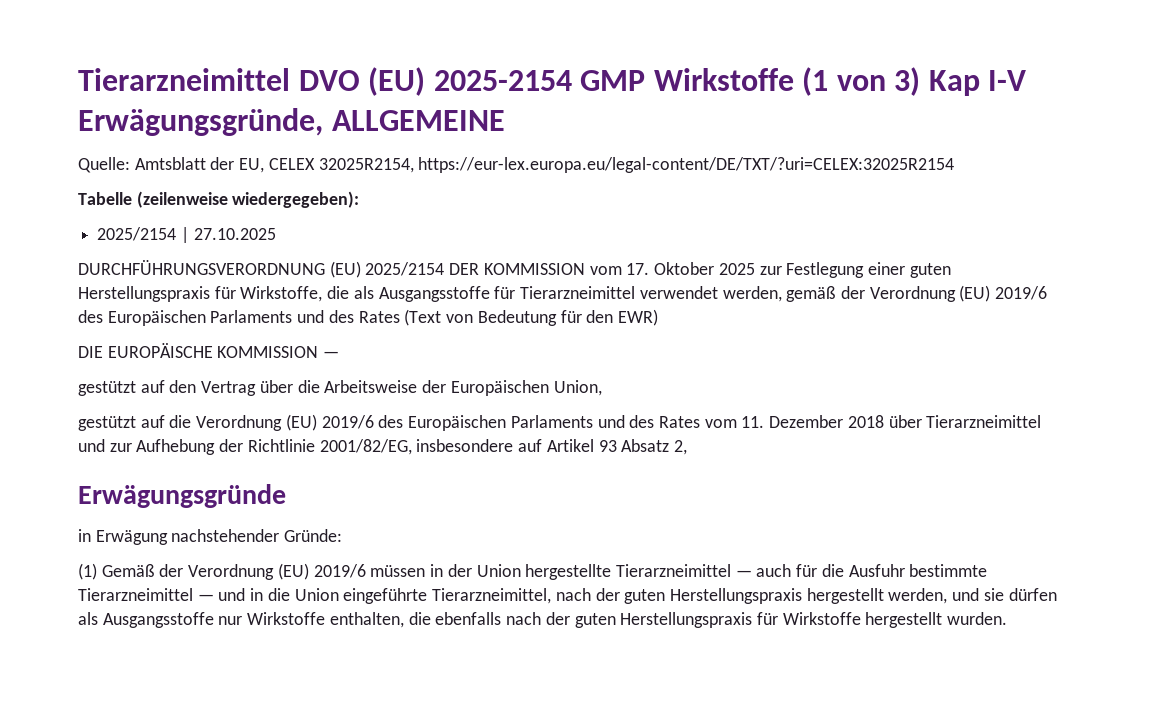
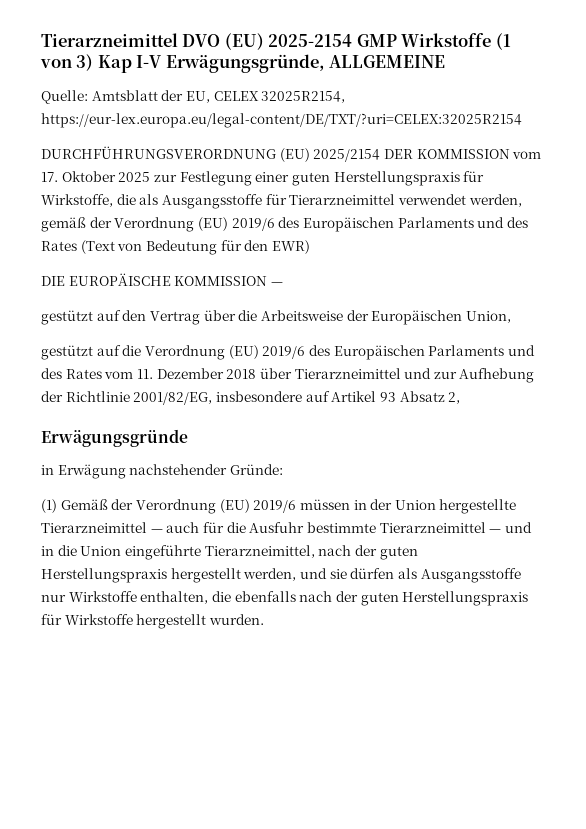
- Tabelle (zeilenweise wiedergegeben):
- 2025/2154 | 27.10.2025

